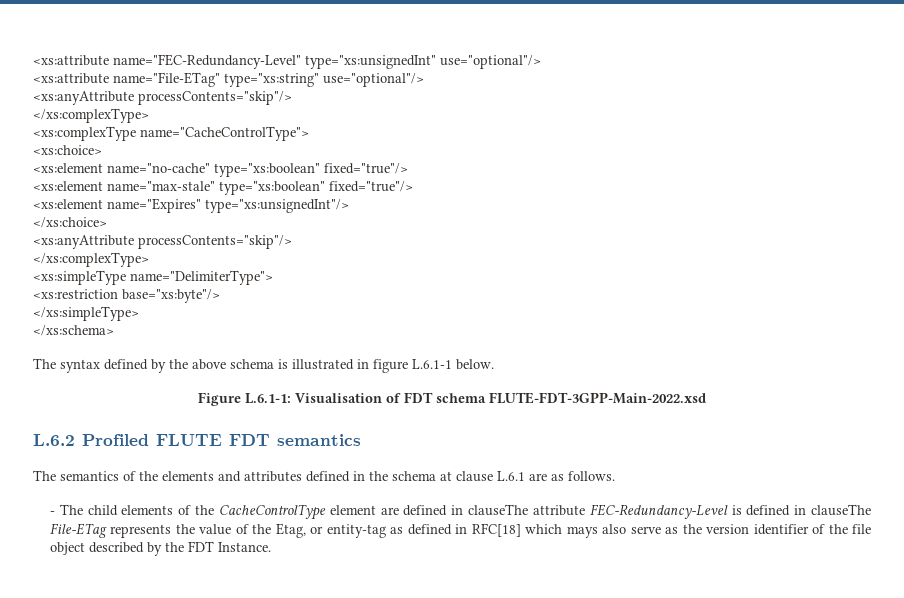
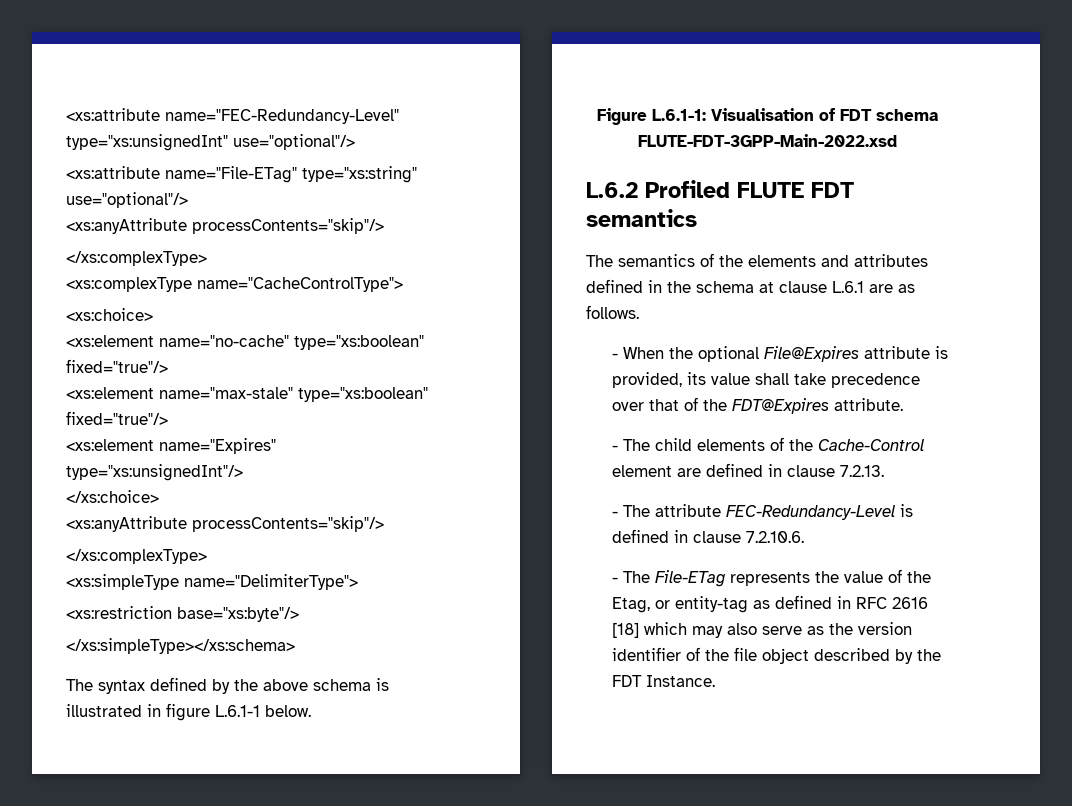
- </xs:simpleType>
- </xs:schema>
+ </xs:simpleType></xs:schema>
+ - When the optional File@Expires attribute is provided, its value shall take precedence over that of the FDT@Expires attribute.
- - The child elements of the CacheControlType element are defined in clauseThe attribute FEC-Redundancy-Level is defined in clauseThe File-ETag represents the value of the Etag, or entity-tag as defined in RFC[18] which mays also serve as the version identifier of the file object described by the FDT Instance.
+ - The child elements of the Cache-Control element are defined in clause 7.2.13.
+ - The attribute FEC-Redundancy-Level is defined in clause 7.2.10.6.
+ - The File-ETag represents the value of the Etag, or entity-tag as defined in RFC 2616 [18] which may also serve as the version identifier of the file object described by the FDT Instance.

